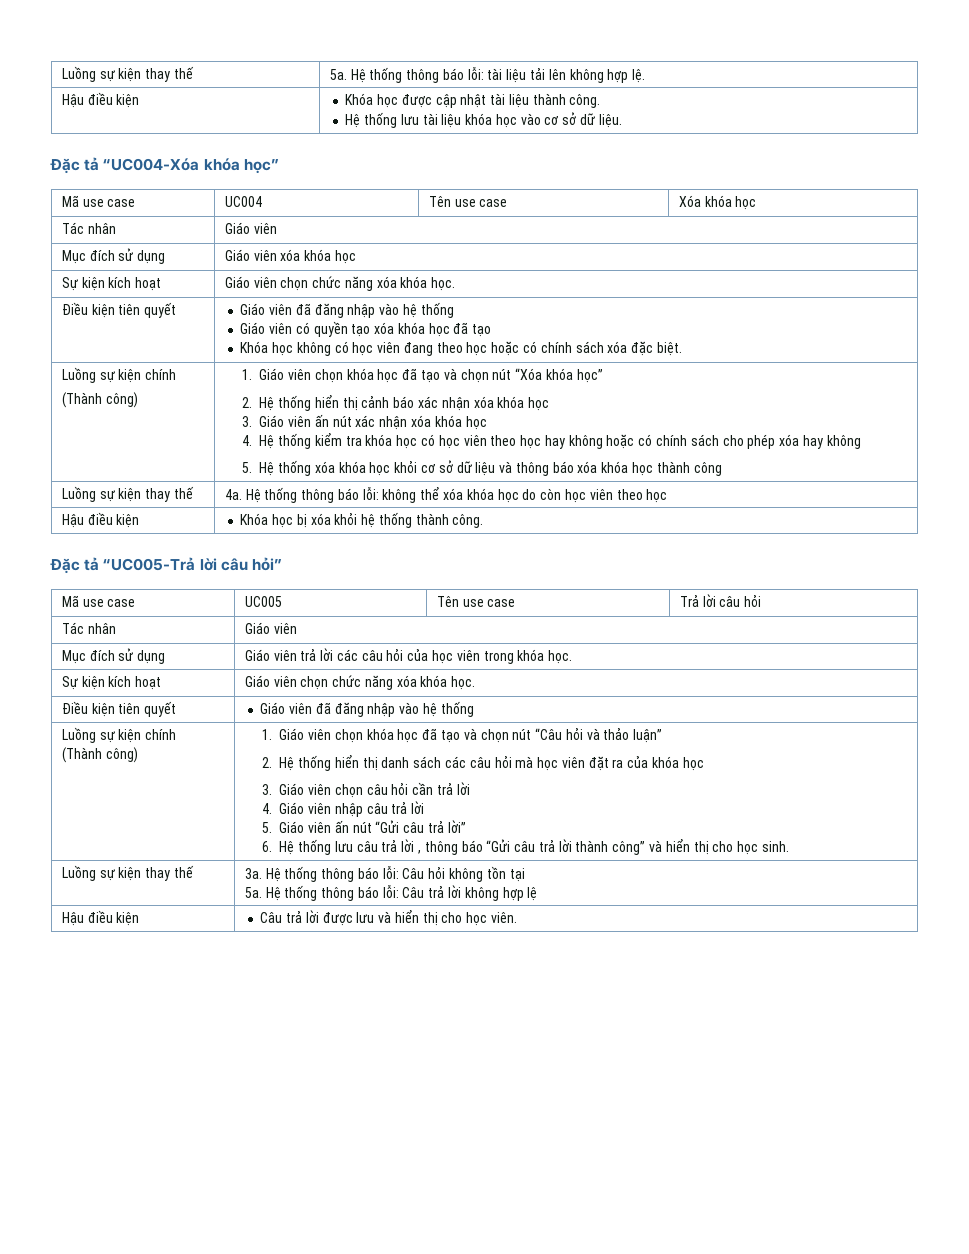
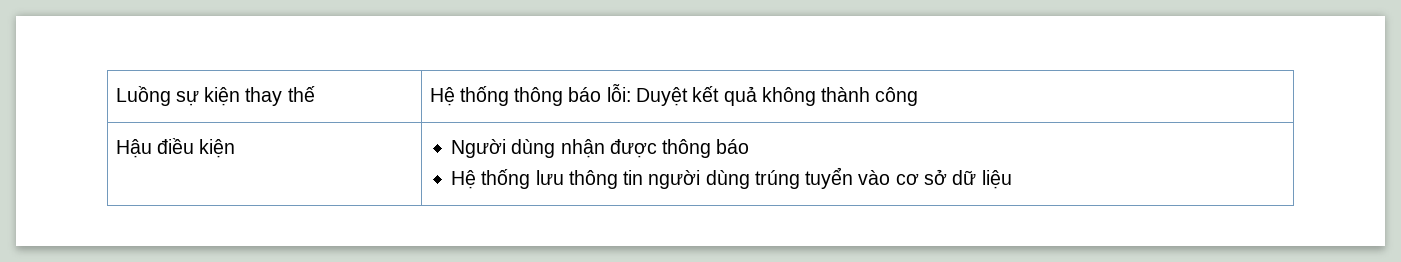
- Luồng sự kiện thay thế | 5a. Hệ thống thông báo lỗi: tài liệu tải lên không hợp lệ.
- Hậu điều kiện | Khóa học được cập nhật tài liệu thành công.
- Hệ thống lưu tài liệu khóa học vào cơ sở dữ liệu.
- Đặc tả “UC004-Xóa khóa học”
- Mã use case | UC004 | Tên use case | Xóa khóa học
- Tác nhân | Giáo viên
- Mục đích sử dụng | Giáo viên xóa khóa học
- Sự kiện kích hoạt | Giáo viên chọn chức năng xóa khóa học.
- Điều kiện tiên quyết | Giáo viên đã đăng nhập vào hệ thống
- Giáo viên có quyền tạo xóa khóa học đã tạo
- Khóa học không có học viên đang theo học hoặc có chính sách xóa đặc biệt.
- Luồng sự kiện chính
- (Thành công) | 1. Giáo viên chọn khóa học đã tạo và chọn nút “Xóa khóa học”
- 2. Hệ thống hiển thị cảnh báo xác nhận xóa khóa học
- 3. Giáo viên ấn nút xác nhận xóa khóa học
- 4. Hệ thống kiểm tra khóa học có học viên theo học hay không hoặc có chính sách cho phép xóa hay không
- 5. Hệ thống xóa khóa học khỏi cơ sở dữ liệu và thông báo xóa khóa học thành công
- Luồng sự kiện thay thế | 4a. Hệ thống thông báo lỗi: không thể xóa khóa học do còn học viên theo học
- Hậu điều kiện | Khóa học bị xóa khỏi hệ thống thành công.
- Đặc tả “UC005-Trả lời câu hỏi”
- Mã use case | UC005 | Tên use case | Trả lời câu hỏi
- Tác nhân | Giáo viên
- Mục đích sử dụng | Giáo viên trả lời các câu hỏi của học viên trong khóa học.
- Sự kiện kích hoạt | Giáo viên chọn chức năng xóa khóa học.
- Điều kiện tiên quyết | Giáo viên đã đăng nhập vào hệ thống
- Luồng sự kiện chính
- (Thành công) | 1. Giáo viên chọn khóa học đã tạo và chọn nút “Câu hỏi và thảo luận”
- 2. Hệ thống hiển thị danh sách các câu hỏi mà học viên đặt ra của khóa học
- 3. Giáo viên chọn câu hỏi cần trả lời
- 4. Giáo viên nhập câu trả lời
- 5. Giáo viên ấn nút “Gửi câu trả lời”
- 6. Hệ thống lưu câu trả lời , thông báo “Gửi câu trả lời thành công” và hiển thị cho học sinh.
- Luồng sự kiện thay thế | 3a. Hệ thống thông báo lỗi: Câu hỏi không tồn tại
- 5a. Hệ thống thông báo lỗi: Câu trả lời không hợp lệ
- Hậu điều kiện | Câu trả lời được lưu và hiển thị cho học viên.
+ Luồng sự kiện thay thế | Hệ thống thông báo lỗi: Duyệt kết quả không thành công
+ Hậu điều kiện | Người dùng nhận được thông báo
+ Hệ thống lưu thông tin người dùng trúng tuyển vào cơ sở dữ liệu

